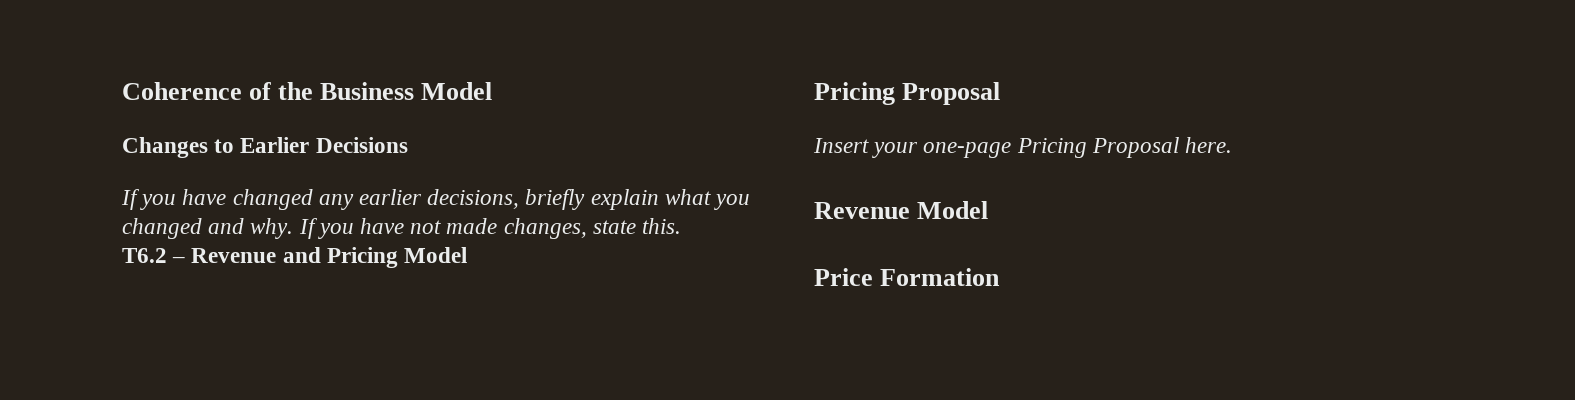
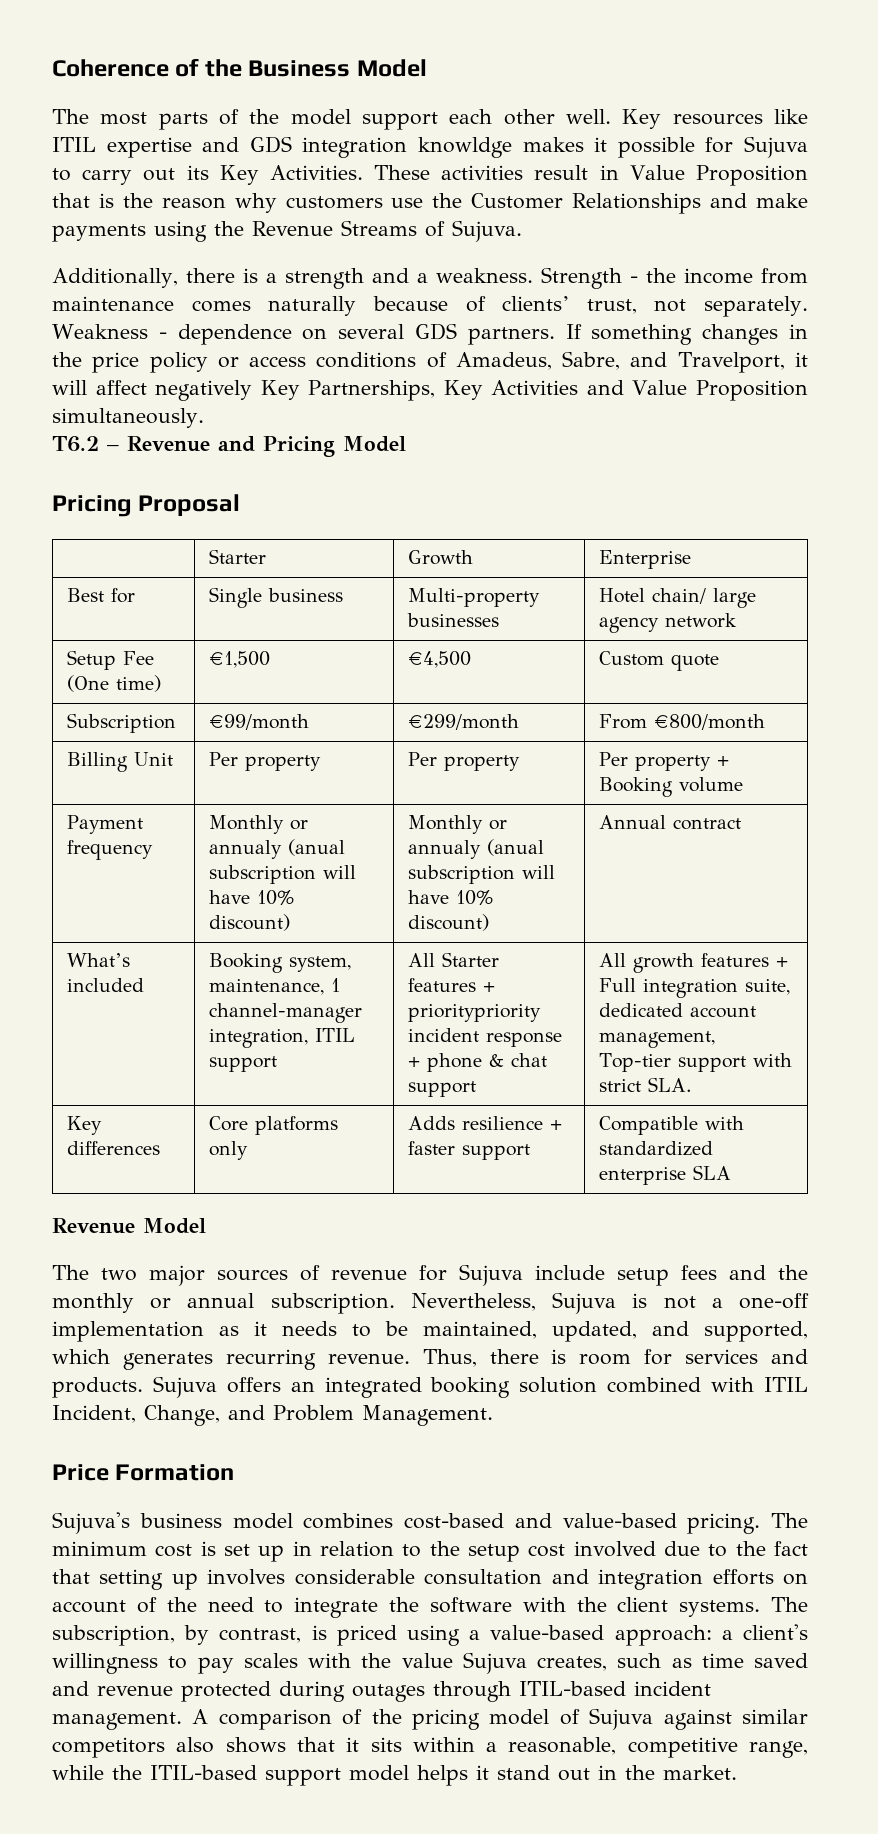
- Changes to Earlier Decisions
- If you have changed any earlier decisions, briefly explain what you changed and why. If you have not made changes, state this.
+ The most parts of the model support each other well. Key resources like ITIL expertise and GDS integration knowldge makes it possible for Sujuva to carry out its Key Activities. These activities result in Value Proposition that is the reason why customers use the Customer Relationships and make payments using the Revenue Streams of Sujuva.
+ Additionally, there is a strength and a weakness. Strength - the income from maintenance comes naturally because of clients’ trust, not separately. Weakness - dependence on several GDS partners. If something changes in the price policy or access conditions of Amadeus, Sabre, and Travelport, it will affect negatively Key Partnerships, Key Activities and Value Proposition simultaneously.
- Insert your one-page Pricing Proposal here.
+ | Starter | Growth | Enterprise
+ Best for | Single business | Multi-property businesses | Hotel chain/ large agency network
+ Setup Fee (One time) | €1,500 | €4,500 | Custom quote
+ Subscription | €99/month | €299/month | From €800/month
+ Billing Unit | Per property | Per property | Per property + Booking volume
+ Payment frequency | Monthly or annualy (anual subscription will have 10% discount) | Monthly or annualy (anual subscription will have 10% discount) | Annual contract
+ What’s included | Booking system, maintenance, 1 channel-manager integration, ITIL support | All Starter features + prioritypriority incident response + phone & chat support | All growth features + Full integration suite, dedicated account management, Top-tier support with strict SLA.
+ Key differences | Core platforms only | Adds resilience + faster support | Compatible with standardized enterprise SLA
  Revenue Model
+ The two major sources of revenue for Sujuva include setup fees and the monthly or annual subscription. Nevertheless, Sujuva is not a one-off implementation as it needs to be maintained, updated, and supported, which generates recurring revenue. Thus, there is room for services and products. Sujuva offers an integrated booking solution combined with ITIL Incident, Change, and Problem Management.
  Price Formation
+ Sujuva's business model combines cost-based and value-based pricing. The minimum cost is set up in relation to the setup cost involved due to the fact that setting up involves considerable consultation and integration efforts on account of the need to integrate the software with the client systems. The subscription, by contrast, is priced using a value-based approach: a client's willingness to pay scales with the value Sujuva creates, such as time saved and revenue protected during outages through ITIL-based incident management. A comparison of the pricing model of Sujuva against similar competitors also shows that it sits within a reasonable, competitive range, while the ITIL-based support model helps it stand out in the market.

